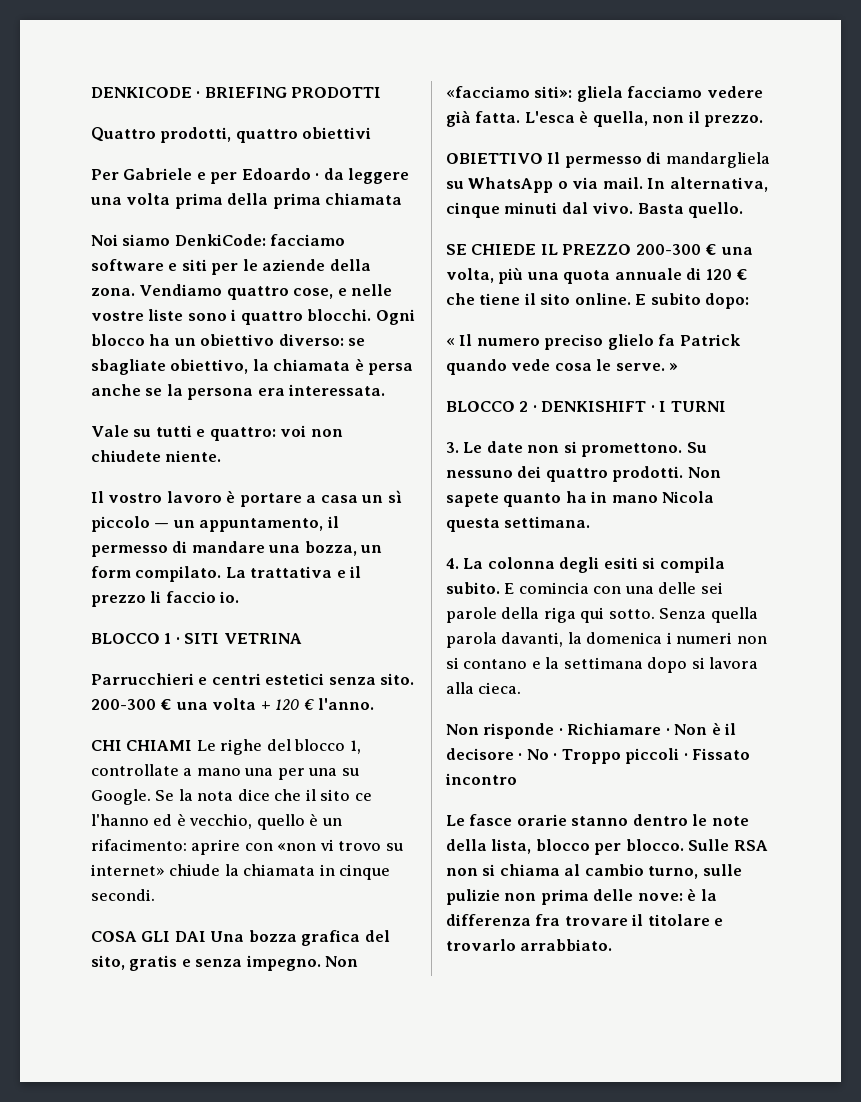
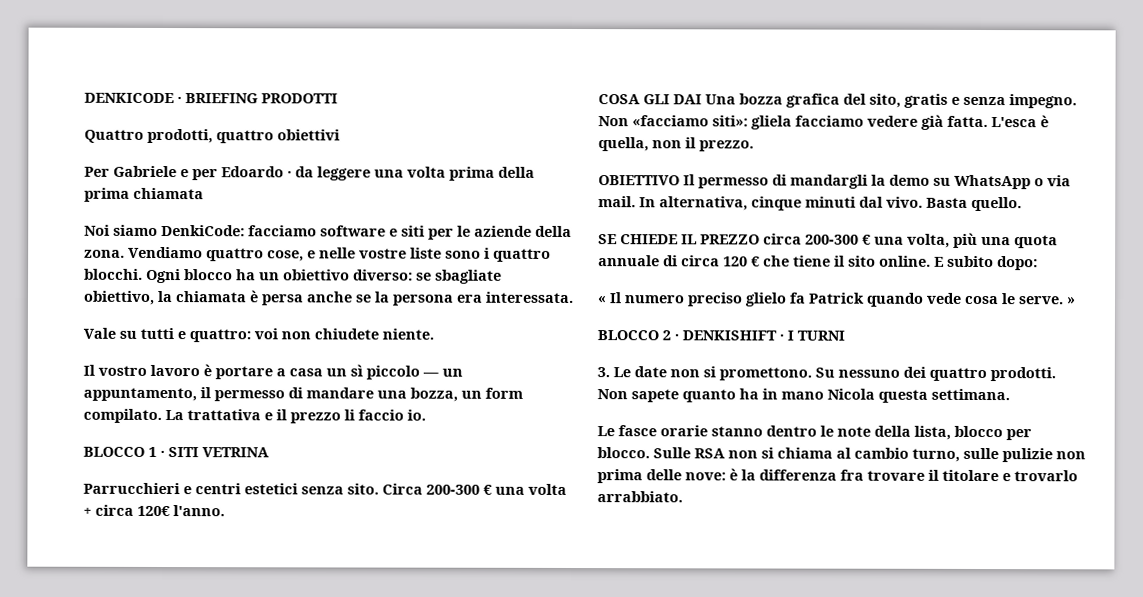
- 200-300 € una volta + 120 € l'anno.
+ Circa 200-300 € una volta + circa 120€ l'anno.
- CHI CHIAMI Le righe del blocco 1, controllate a mano una per una su Google. Se la nota dice che il sito ce l'hanno ed è vecchio, quello è un rifacimento: aprire con «non vi trovo su internet» chiude la chiamata in cinque secondi.
- OBIETTIVO Il permesso di mandargliela su WhatsApp o via mail.
+ OBIETTIVO Il permesso di mandargli la demo su WhatsApp o via mail.
- SE CHIEDE IL PREZZO 200-300 € una volta, più una quota annuale di 120 € che tiene il sito online.
+ SE CHIEDE IL PREZZO circa 200-300 € una volta, più una quota annuale di circa 120 € che tiene il sito online.
- 4. La colonna degli esiti si compila subito. E comincia con una delle sei parole della riga qui sotto. Senza quella parola davanti, la domenica i numeri non si contano e la settimana dopo si lavora alla cieca.
- Non risponde · Richiamare · Non è il decisore · No · Troppo piccoli · Fissato incontro

